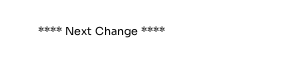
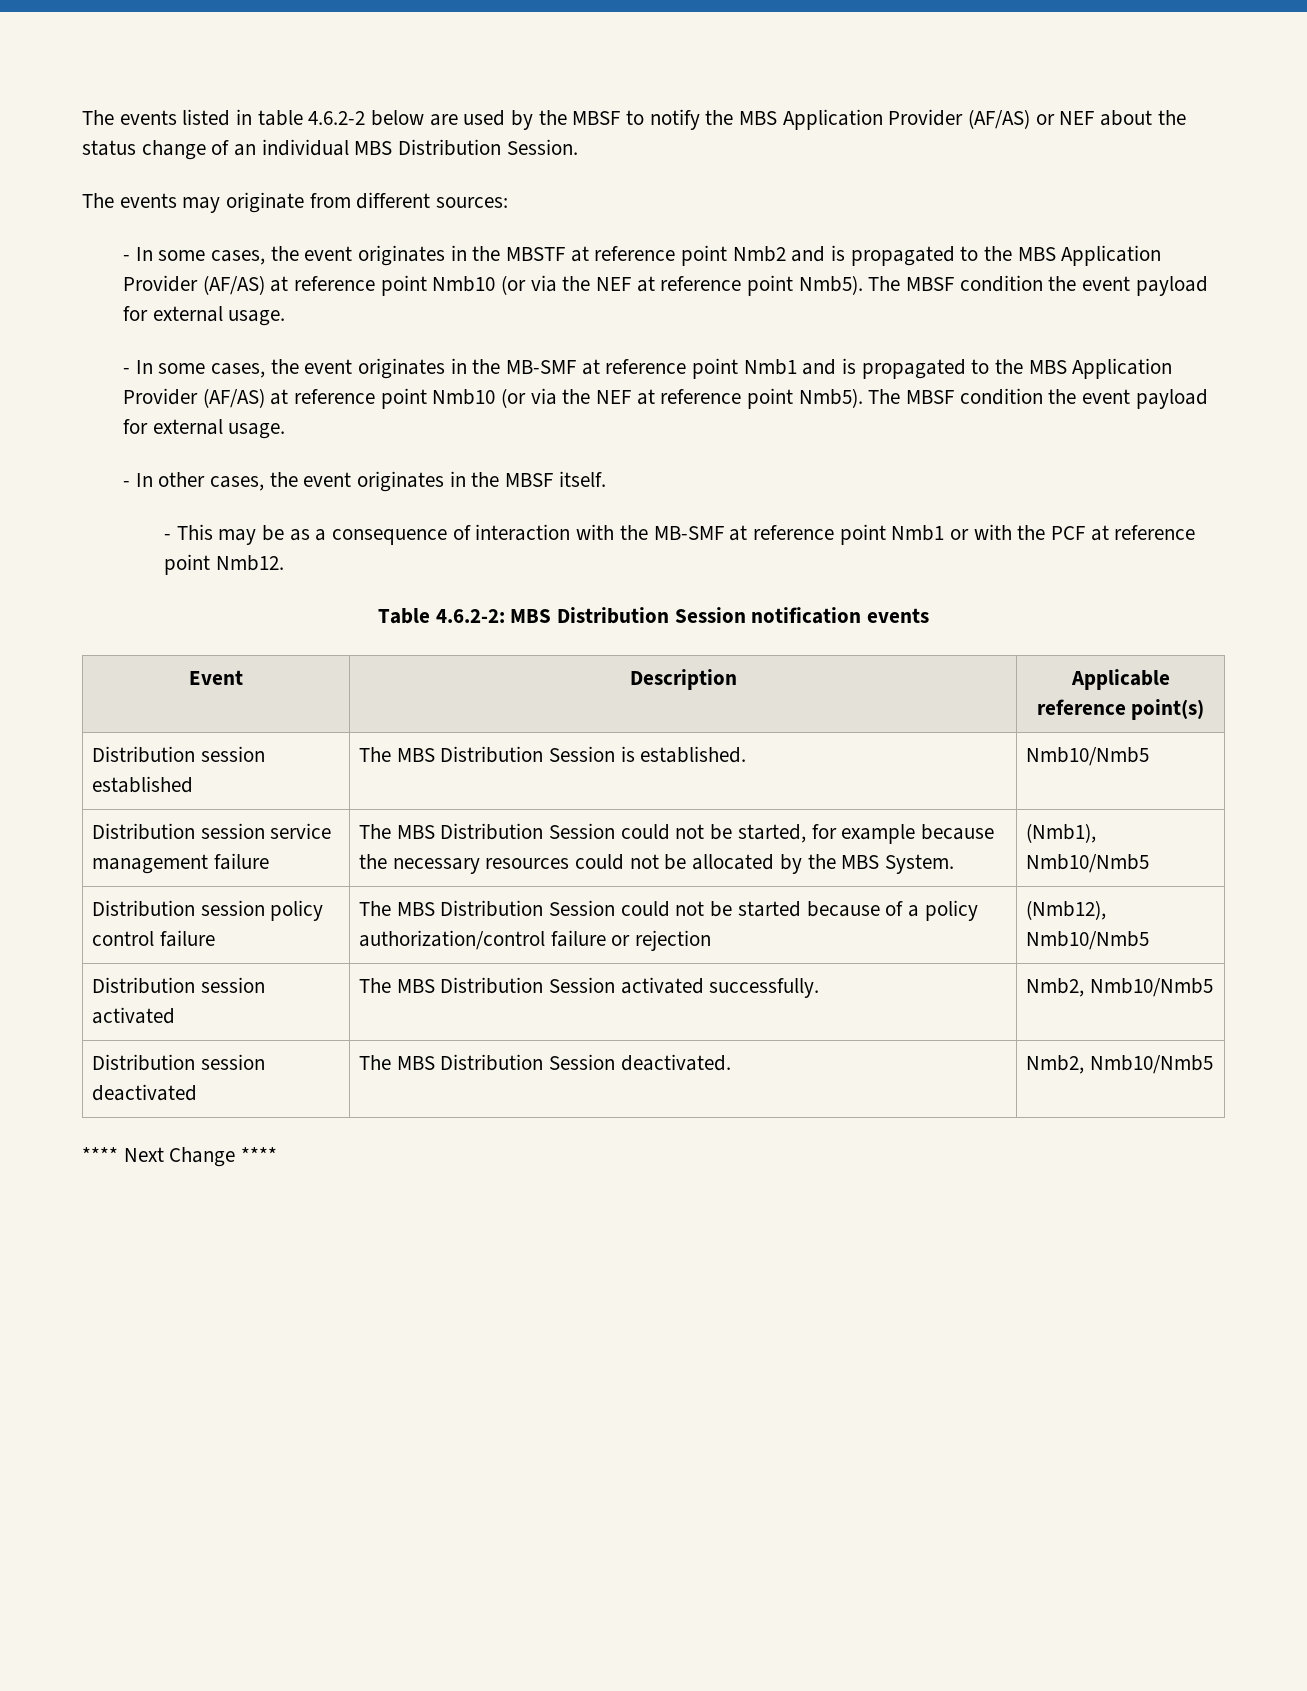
+ The events listed in table 4.6.2-2 below are used by the MBSF to notify the MBS Application Provider (AF/AS) or NEF about the status change of an individual MBS Distribution Session.
+ The events may originate from different sources:
+ - In some cases, the event originates in the MBSTF at reference point Nmb2 and is propagated to the MBS Application Provider (AF/AS) at reference point Nmb10 (or via the NEF at reference point Nmb5). The MBSF condition the event payload for external usage.
+ - In some cases, the event originates in the MB-SMF at reference point Nmb1 and is propagated to the MBS Application Provider (AF/AS) at reference point Nmb10 (or via the NEF at reference point Nmb5). The MBSF condition the event payload for external usage.
+ - In other cases, the event originates in the MBSF itself.
+ - This may be as a consequence of interaction with the MB-SMF at reference point Nmb1 or with the PCF at reference point Nmb12.
+ Table 4.6.2-2: MBS Distribution Session notification events
+ Event | Description | Applicable reference point(s)
+ Distribution session established | The MBS Distribution Session is established. | Nmb10/Nmb5
+ Distribution session service management failure | The MBS Distribution Session could not be started, for example because the necessary resources could not be allocated by the MBS System. | (Nmb1), Nmb10/Nmb5
+ Distribution session policy control failure | The MBS Distribution Session could not be started because of a policy authorization/control failure or rejection | (Nmb12), Nmb10/Nmb5
+ Distribution session activated | The MBS Distribution Session activated successfully. | Nmb2, Nmb10/Nmb5
+ Distribution session deactivated | The MBS Distribution Session deactivated. | Nmb2, Nmb10/Nmb5

